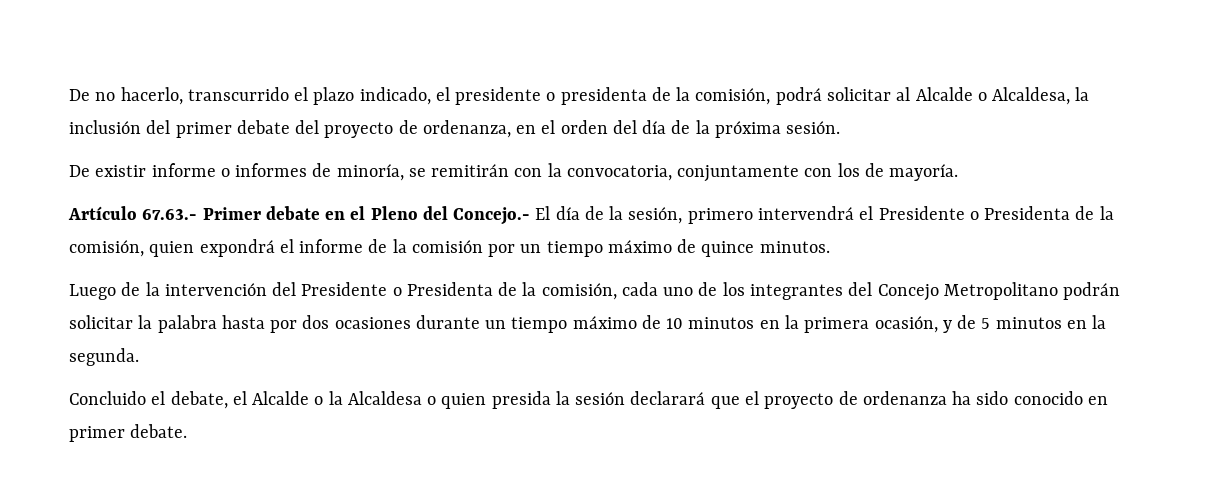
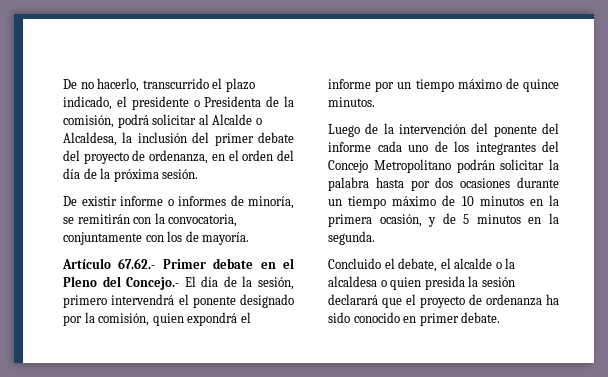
- De no hacerlo, transcurrido el plazo indicado, el presidente o presidenta de la comisión, podrá solicitar al Alcalde o Alcaldesa, la inclusión del primer debate del proyecto de ordenanza, en el orden del día de la próxima sesión.
+ De no hacerlo, transcurrido el plazo indicado, el presidente o Presidenta de la comisión, podrá solicitar al Alcalde o Alcaldesa, la inclusión del primer debate del proyecto de ordenanza, en el orden del día de la próxima sesión.
- Artículo 67.63.- Primer debate en el Pleno del Concejo.- El día de la sesión, primero intervendrá el Presidente o Presidenta de la comisión, quien expondrá el informe de la comisión por un tiempo máximo de quince minutos.
+ Artículo 67.62.- Primer debate en el Pleno del Concejo.- El día de la sesión, primero intervendrá el ponente designado por la comisión, quien expondrá el informe por un tiempo máximo de quince minutos.
- Luego de la intervención del Presidente o Presidenta de la comisión, cada uno de los integrantes del Concejo Metropolitano podrán solicitar la palabra hasta por dos ocasiones durante un tiempo máximo de 10 minutos en la primera ocasión, y de 5 minutos en la segunda.
+ Luego de la intervención del ponente del informe cada uno de los integrantes del Concejo Metropolitano podrán solicitar la palabra hasta por dos ocasiones durante un tiempo máximo de 10 minutos en la primera ocasión, y de 5 minutos en la segunda.
- Concluido el debate, el Alcalde o la Alcaldesa o quien presida la sesión declarará que el proyecto de ordenanza ha sido conocido en primer debate.
+ Concluido el debate, el alcalde o la alcaldesa o quien presida la sesión declarará que el proyecto de ordenanza ha sido conocido en primer debate.

